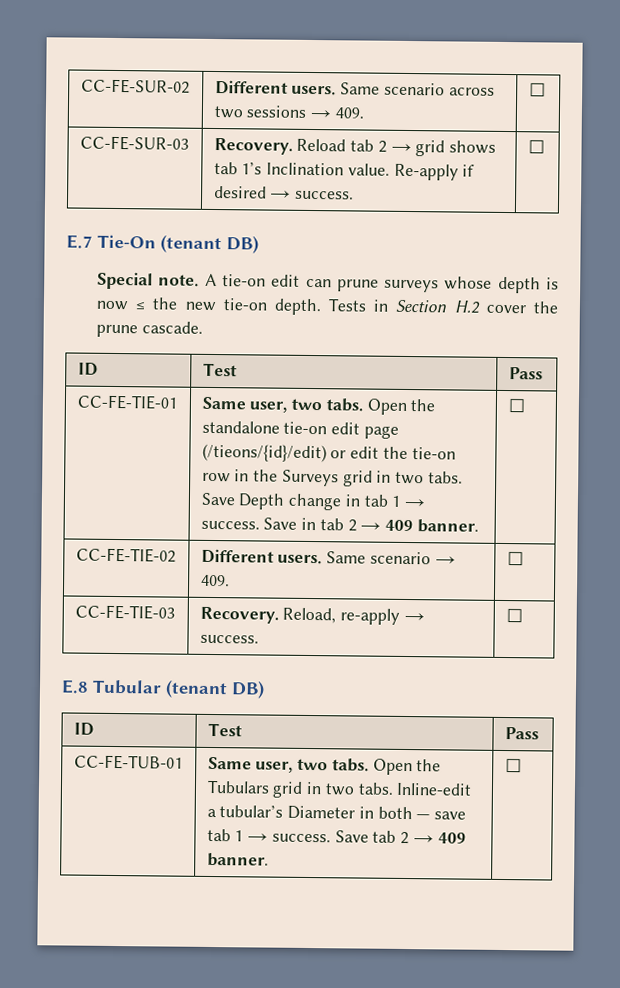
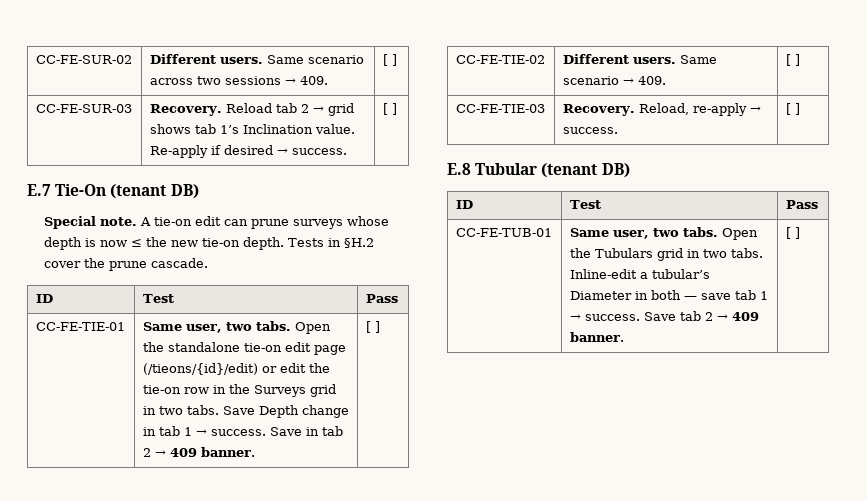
- CC-FE-SUR-02 | Different users. Same scenario across two sessions → 409. | ☐
+ CC-FE-SUR-02 | Different users. Same scenario across two sessions → 409. | [ ]
- CC-FE-SUR-03 | Recovery. Reload tab 2 → grid shows tab 1’s Inclination value. Re-apply if desired → success. | ☐
+ CC-FE-SUR-03 | Recovery. Reload tab 2 → grid shows tab 1’s Inclination value. Re-apply if desired → success. | [ ]
- Tests in Section H.2 cover the prune cascade.
+ Tests in §H.2 cover the prune cascade.
- Save in tab 2 → 409 banner. | ☐
+ Save in tab 2 → 409 banner. | [ ]
- CC-FE-TIE-02 | Different users. Same scenario → 409. | ☐
+ CC-FE-TIE-02 | Different users. Same scenario → 409. | [ ]
- CC-FE-TIE-03 | Recovery. Reload, re-apply → success. | ☐
+ CC-FE-TIE-03 | Recovery. Reload, re-apply → success. | [ ]
- CC-FE-TUB-01 | Same user, two tabs. Open the Tubulars grid in two tabs. Inline-edit a tubular’s Diameter in both — save tab 1 → success. Save tab 2 → 409 banner. | ☐
+ CC-FE-TUB-01 | Same user, two tabs. Open the Tubulars grid in two tabs. Inline-edit a tubular’s Diameter in both — save tab 1 → success. Save tab 2 → 409 banner. | [ ]

